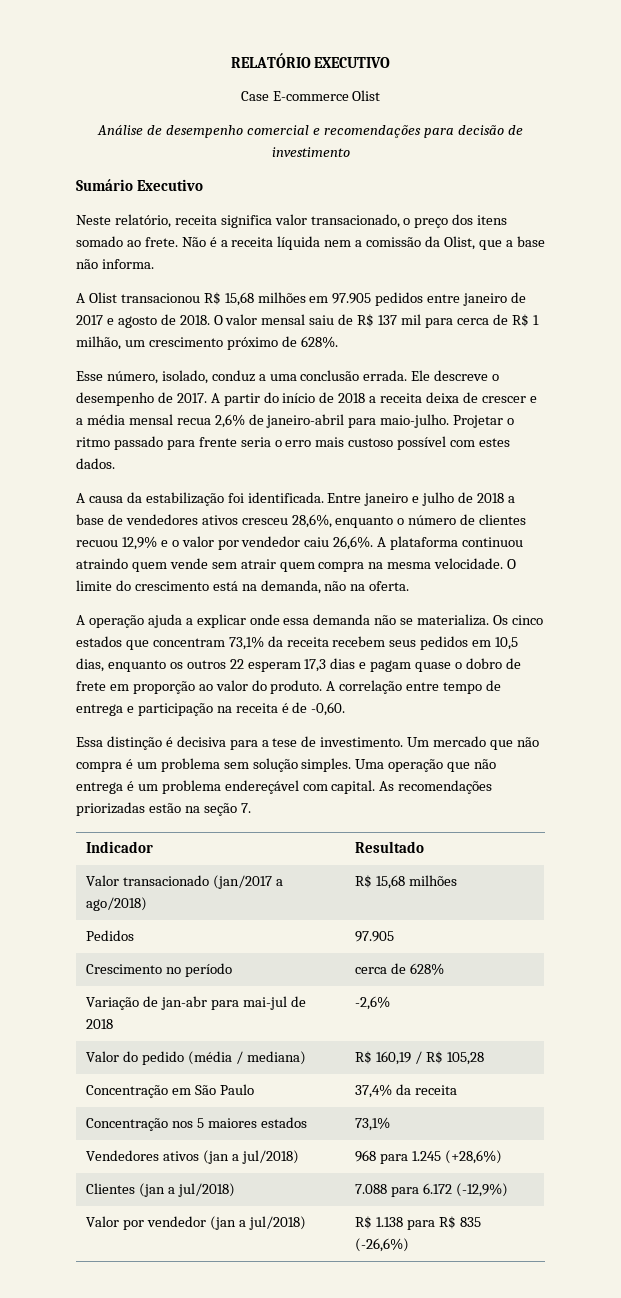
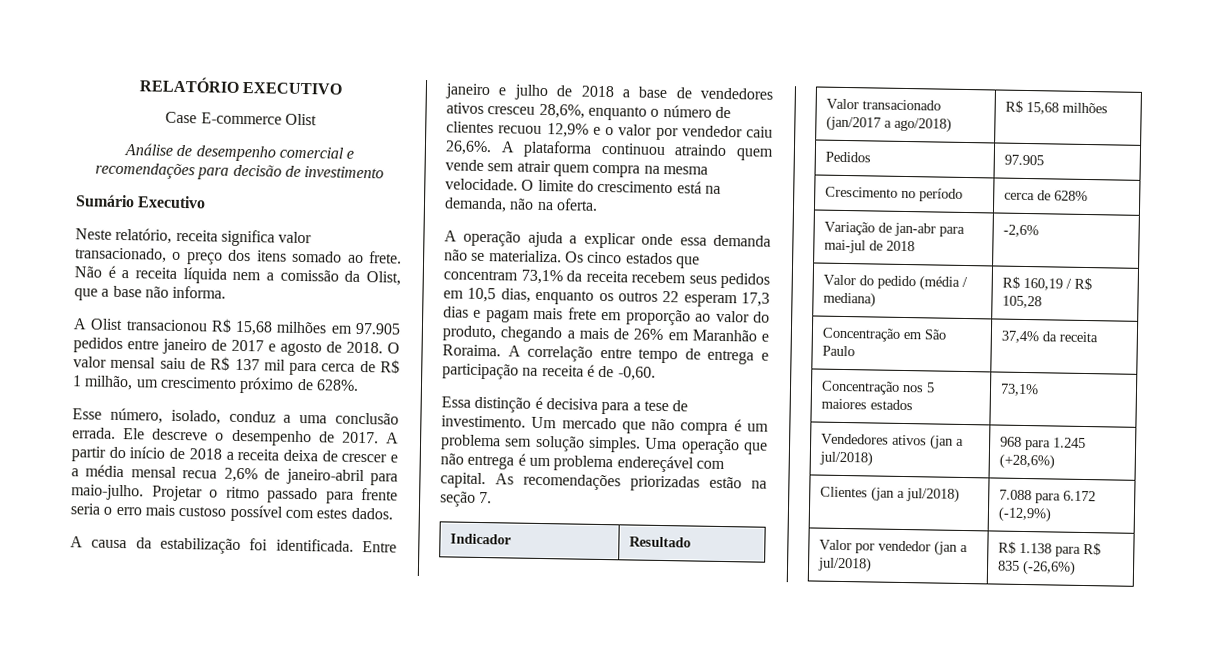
- Os cinco estados que concentram 73,1% da receita recebem seus pedidos em 10,5 dias, enquanto os outros 22 esperam 17,3 dias e pagam quase o dobro de frete em proporção ao valor do produto.
+ Os cinco estados que concentram 73,1% da receita recebem seus pedidos em 10,5 dias, enquanto os outros 22 esperam 17,3 dias e pagam mais frete em proporção ao valor do produto, chegando a mais de 26% em Maranhão e Roraima.

